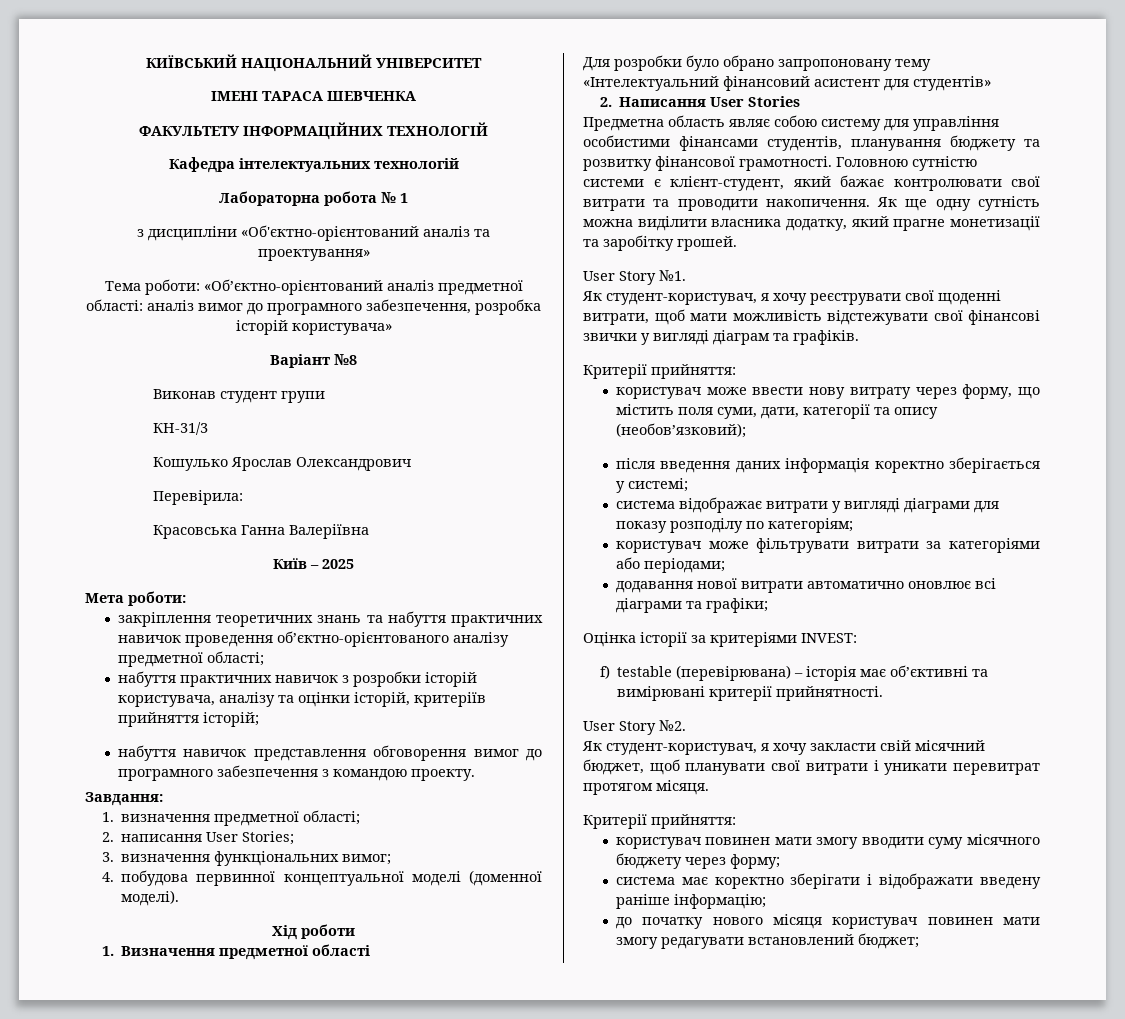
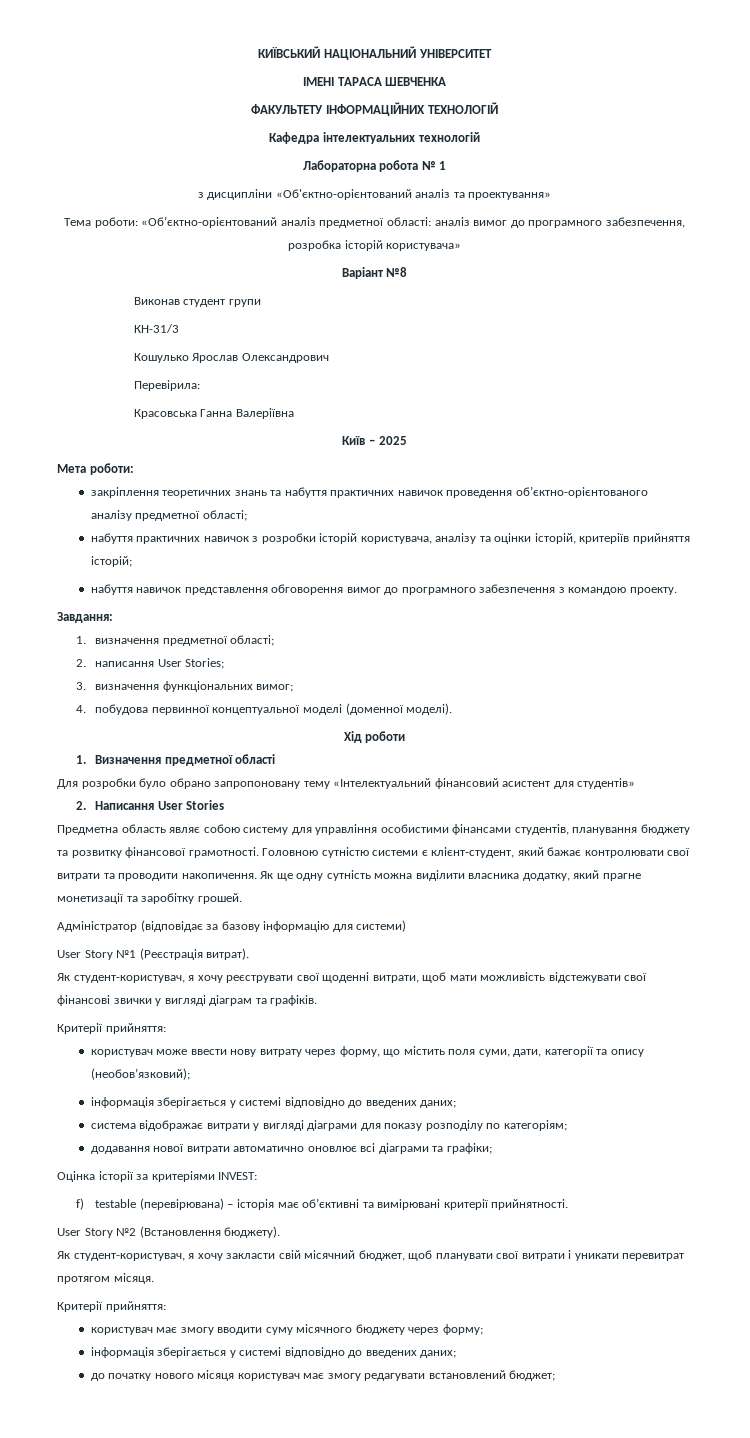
- User Story №1.
+ Адміністратор (відповідає за базову інформацію для системи)
+ User Story №1 (Реєстрація витрат).
  користувач може ввести нову витрату через форму, що містить поля суми, дати, категорії та опису (необов’язковий);
- після введення даних інформація коректно зберігається у системі;
+ інформація зберігається у системі відповідно до введених даних;
- користувач може фільтрувати витрати за категоріями або періодами;
- User Story №2.
+ User Story №2 (Встановлення бюджету).
- користувач повинен мати змогу вводити суму місячного бюджету через форму;
- система має коректно зберігати і відображати введену раніше інформацію;
+ користувач має змогу вводити суму місячного бюджету через форму;
+ інформація зберігається у системі відповідно до введених даних;
- до початку нового місяця користувач повинен мати змогу редагувати встановлений бюджет;
+ до початку нового місяця користувач має змогу редагувати встановлений бюджет;

